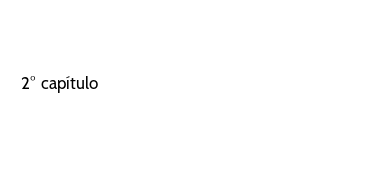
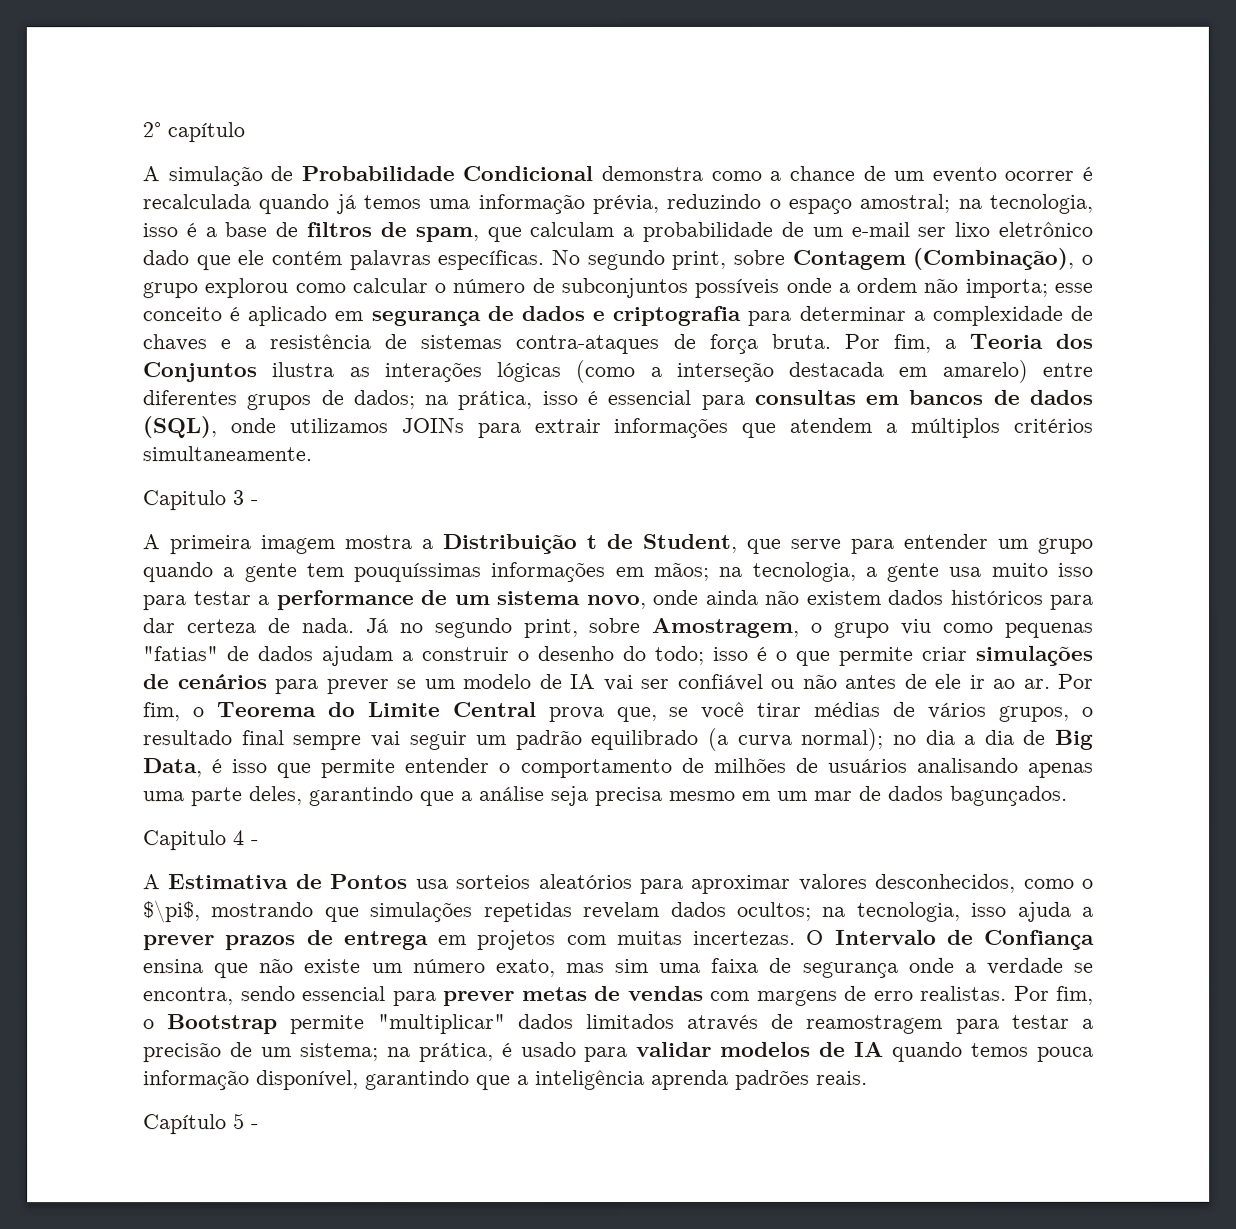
+ A simulação de Probabilidade Condicional demonstra como a chance de um evento ocorrer é recalculada quando já temos uma informação prévia, reduzindo o espaço amostral; na tecnologia, isso é a base de filtros de spam, que calculam a probabilidade de um e-mail ser lixo eletrônico dado que ele contém palavras específicas. No segundo print, sobre Contagem (Combinação), o grupo explorou como calcular o número de subconjuntos possíveis onde a ordem não importa; esse conceito é aplicado em segurança de dados e criptografia para determinar a complexidade de chaves e a resistência de sistemas contra-ataques de força bruta. Por fim, a Teoria dos Conjuntos ilustra as interações lógicas (como a interseção destacada em amarelo) entre diferentes grupos de dados; na prática, isso é essencial para consultas em bancos de dados (SQL), onde utilizamos JOINs para extrair informações que atendem a múltiplos critérios simultaneamente.
+ Capitulo 3 -
+ A primeira imagem mostra a Distribuição t de Student, que serve para entender um grupo quando a gente tem pouquíssimas informações em mãos; na tecnologia, a gente usa muito isso para testar a performance de um sistema novo, onde ainda não existem dados históricos para dar certeza de nada. Já no segundo print, sobre Amostragem, o grupo viu como pequenas "fatias" de dados ajudam a construir o desenho do todo; isso é o que permite criar simulações de cenários para prever se um modelo de IA vai ser confiável ou não antes de ele ir ao ar. Por fim, o Teorema do Limite Central prova que, se você tirar médias de vários grupos, o resultado final sempre vai seguir um padrão equilibrado (a curva normal); no dia a dia de Big Data, é isso que permite entender o comportamento de milhões de usuários analisando apenas uma parte deles, garantindo que a análise seja precisa mesmo em um mar de dados bagunçados.
+ Capitulo 4 -
+ A Estimativa de Pontos usa sorteios aleatórios para aproximar valores desconhecidos, como o $\pi$, mostrando que simulações repetidas revelam dados ocultos; na tecnologia, isso ajuda a prever prazos de entrega em projetos com muitas incertezas. O Intervalo de Confiança ensina que não existe um número exato, mas sim uma faixa de segurança onde a verdade se encontra, sendo essencial para prever metas de vendas com margens de erro realistas. Por fim, o Bootstrap permite "multiplicar" dados limitados através de reamostragem para testar a precisão de um sistema; na prática, é usado para validar modelos de IA quando temos pouca informação disponível, garantindo que a inteligência aprenda padrões reais.
+ Capítulo 5 -

